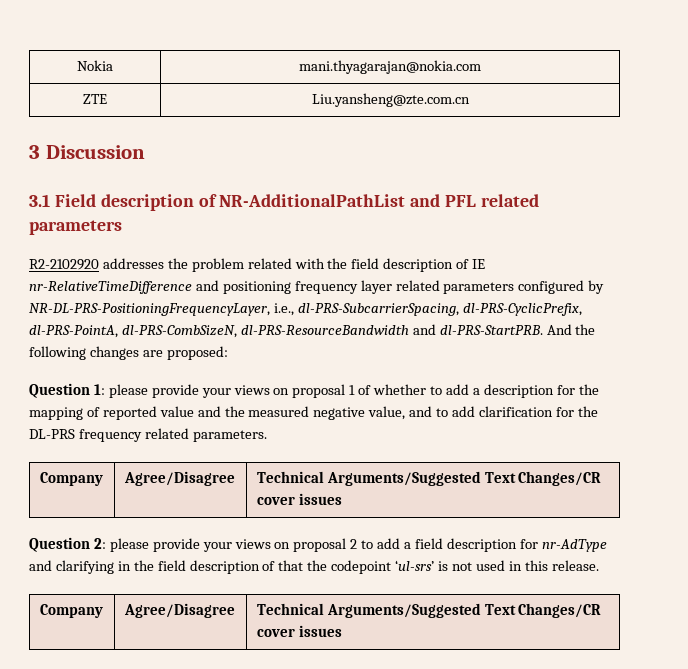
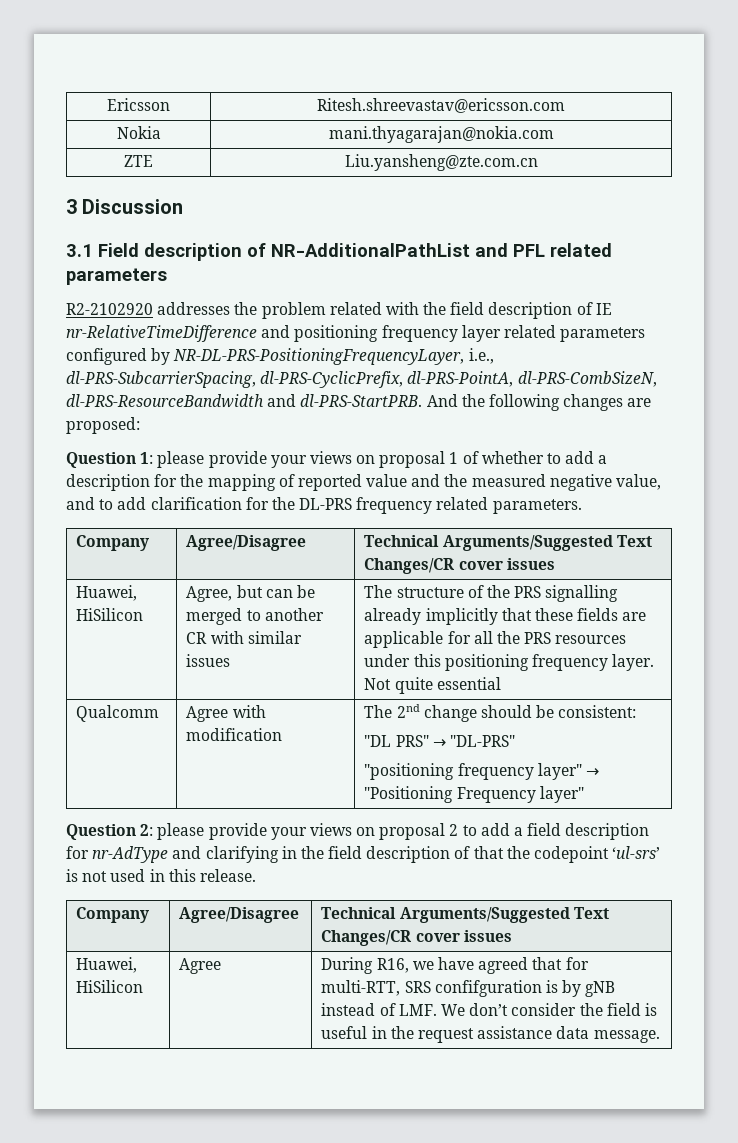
+ Ericsson | Ritesh.shreevastav@ericsson.com
+ Huawei, HiSilicon | Agree, but can be merged to another CR with similar issues | The structure of the PRS signalling already implicitly that these fields are applicable for all the PRS resources under this positioning frequency layer. Not quite essential
+ Qualcomm | Agree with modification | The 2nd change should be consistent:
+ "DL PRS" → "DL-PRS"
+ "positioning frequency layer" → "Positioning Frequency layer"
+ Huawei, HiSilicon | Agree | During R16, we have agreed that for multi-RTT, SRS confifguration is by gNB instead of LMF. We don’t consider the field is useful in the request assistance data message.

